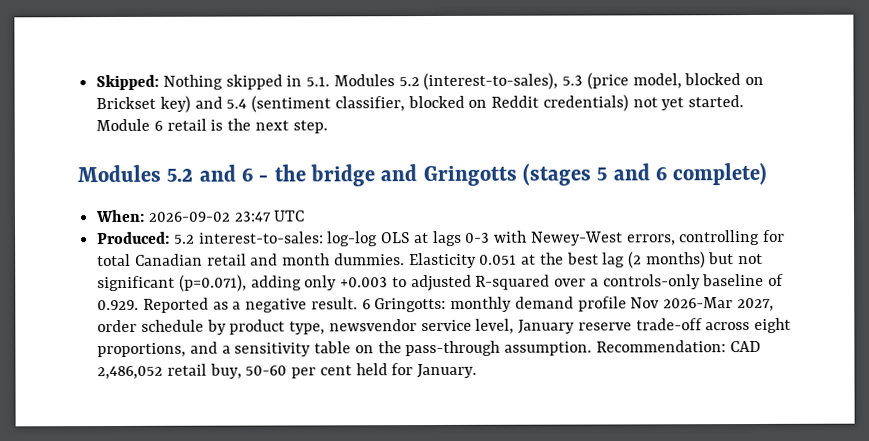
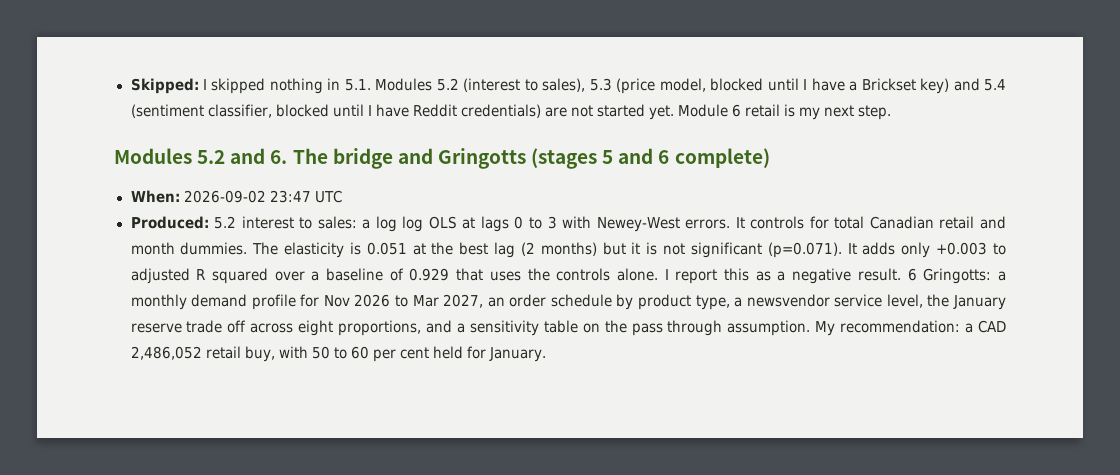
- Skipped: Nothing skipped in 5.1. Modules 5.2 (interest-to-sales), 5.3 (price model, blocked on Brickset key) and 5.4 (sentiment classifier, blocked on Reddit credentials) not yet started.
+ Skipped: I skipped nothing in 5.1. Modules 5.2 (interest to sales), 5.3 (price model, blocked until I have a Brickset key) and 5.4 (sentiment classifier, blocked until I have Reddit credentials) are not started yet.
- Module 6 retail is the next step.
+ Module 6 retail is my next step.
- Modules 5.2 and 6 - the bridge and Gringotts (stages 5 and 6 complete)
+ Modules 5.2 and 6. The bridge and Gringotts (stages 5 and 6 complete)
- Produced: 5.2 interest-to-sales: log-log OLS at lags 0-3 with Newey-West errors, controlling for total Canadian retail and month dummies.
+ Produced: 5.2 interest to sales: a log log OLS at lags 0 to 3 with Newey-West errors. It controls for total Canadian retail and month dummies.
- Elasticity 0.051 at the best lag (2 months) but not significant (p=0.071), adding only +0.003 to adjusted R-squared over a controls-only baseline of 0.929. Reported as a negative result.
+ The elasticity is 0.051 at the best lag (2 months) but it is not significant (p=0.071). It adds only +0.003 to adjusted R squared over a baseline of 0.929 that uses the controls alone. I report this as a negative result.
- 6 Gringotts: monthly demand profile Nov 2026-Mar 2027, order schedule by product type, newsvendor service level, January reserve trade-off across eight proportions, and a sensitivity table on the pass-through assumption. Recommendation: CAD 2,486,052 retail buy, 50-60 per cent held for January.
+ 6 Gringotts: a monthly demand profile for Nov 2026 to Mar 2027, an order schedule by product type, a newsvendor service level, the January reserve trade off across eight proportions, and a sensitivity table on the pass through assumption. My recommendation: a CAD 2,486,052 retail buy, with 50 to 60 per cent held for January.

